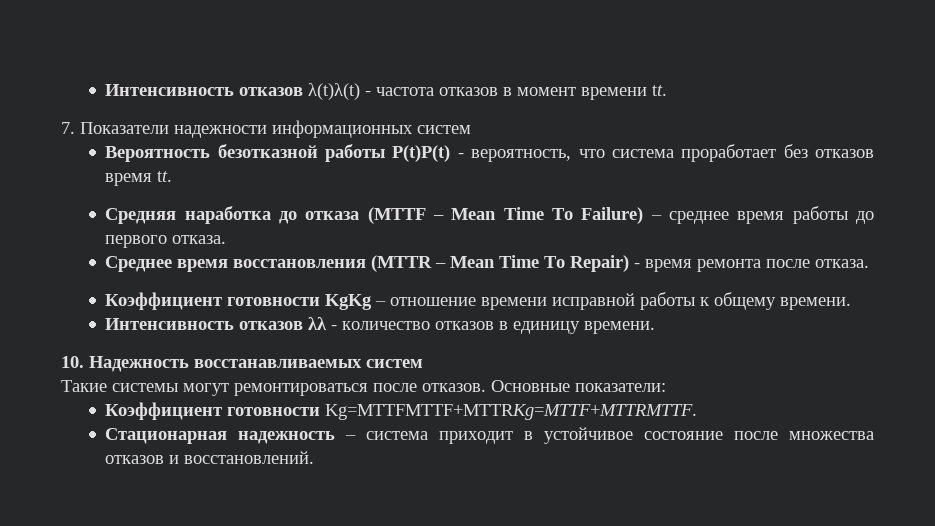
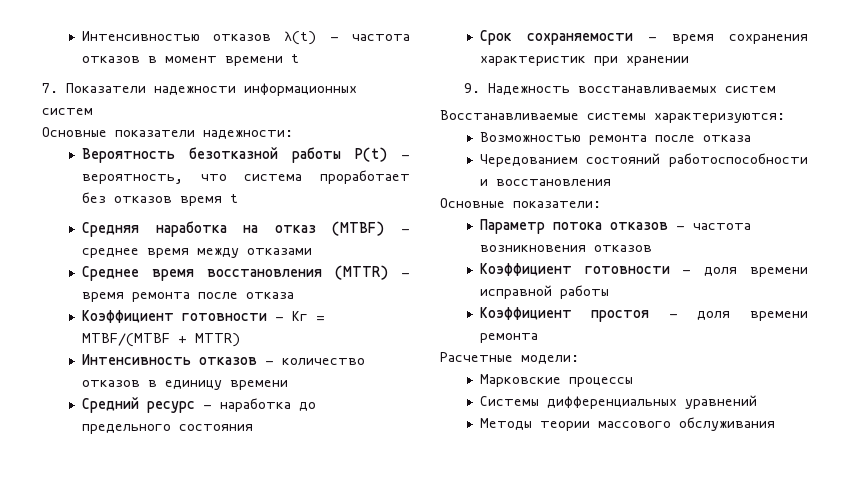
- Интенсивность отказов λ(t)λ(t) - частота отказов в момент времени tt.
+ Интенсивностью отказов λ(t) - частота отказов в момент времени t
+ Основные показатели надежности:
- Вероятность безотказной работы P(t)P(t) - вероятность, что система проработает без отказов время tt.
+ Вероятность безотказной работы P(t) - вероятность, что система проработает без отказов время t
- Средняя наработка до отказа (MTTF – Mean Time To Failure) – среднее время работы до первого отказа.
- Среднее время восстановления (MTTR – Mean Time To Repair) - время ремонта после отказа.
- Коэффициент готовности KgKg – отношение времени исправной работы к общему времени.
- Интенсивность отказов λλ - количество отказов в единицу времени.
- 10. Надежность восстанавливаемых систем
- Такие системы могут ремонтироваться после отказов. Основные показатели:
- Коэффициент готовности Kg=MTTFMTTF+MTTRKg=MTTF+MTTRMTTF.
- Стационарная надежность – система приходит в устойчивое состояние после множества отказов и восстановлений.
+ Средняя наработка на отказ (MTBF) - среднее время между отказами
+ Среднее время восстановления (MTTR) - время ремонта после отказа
+ Коэффициент готовности - Kг = MTBF/(MTBF + MTTR)
+ Интенсивность отказов - количество отказов в единицу времени
+ Средний ресурс - наработка до предельного состояния
+ Срок сохраняемости - время сохранения характеристик при хранении
+ 9. Надежность восстанавливаемых систем
+ Восстанавливаемые системы характеризуются:
+ Возможностью ремонта после отказа
+ Чередованием состояний работоспособности и восстановления
+ Основные показатели:
+ Параметр потока отказов - частота возникновения отказов
+ Коэффициент готовности - доля времени исправной работы
+ Коэффициент простоя - доля времени ремонта
+ Расчетные модели:
+ Марковские процессы
+ Системы дифференциальных уравнений
+ Методы теории массового обслуживания

